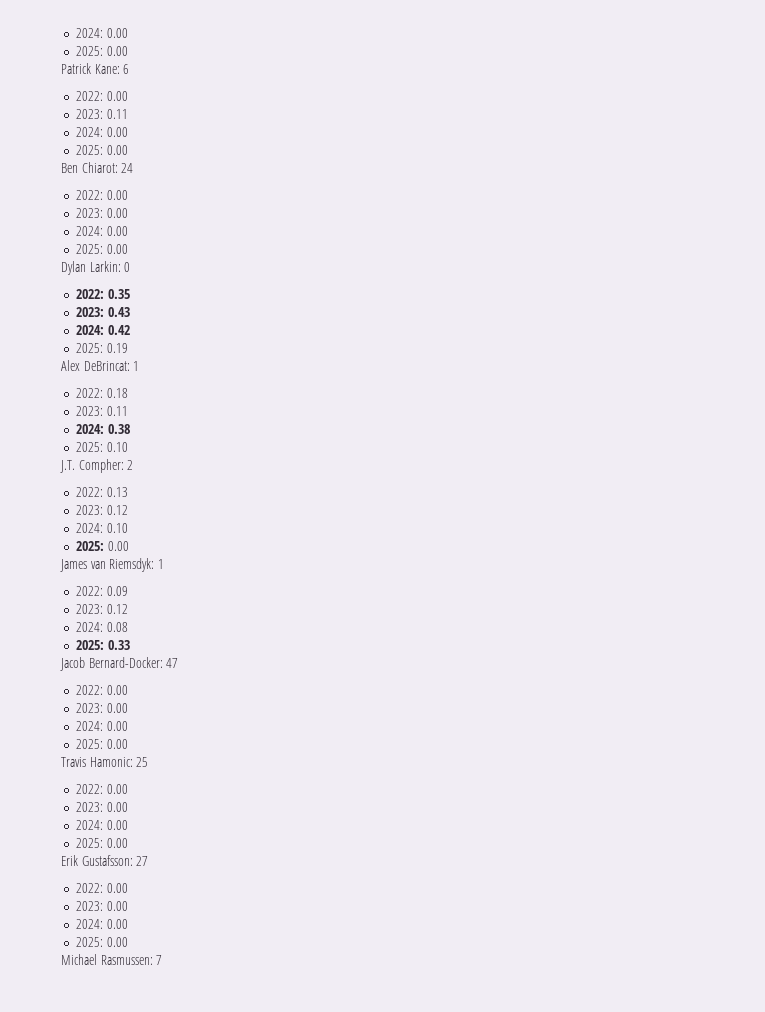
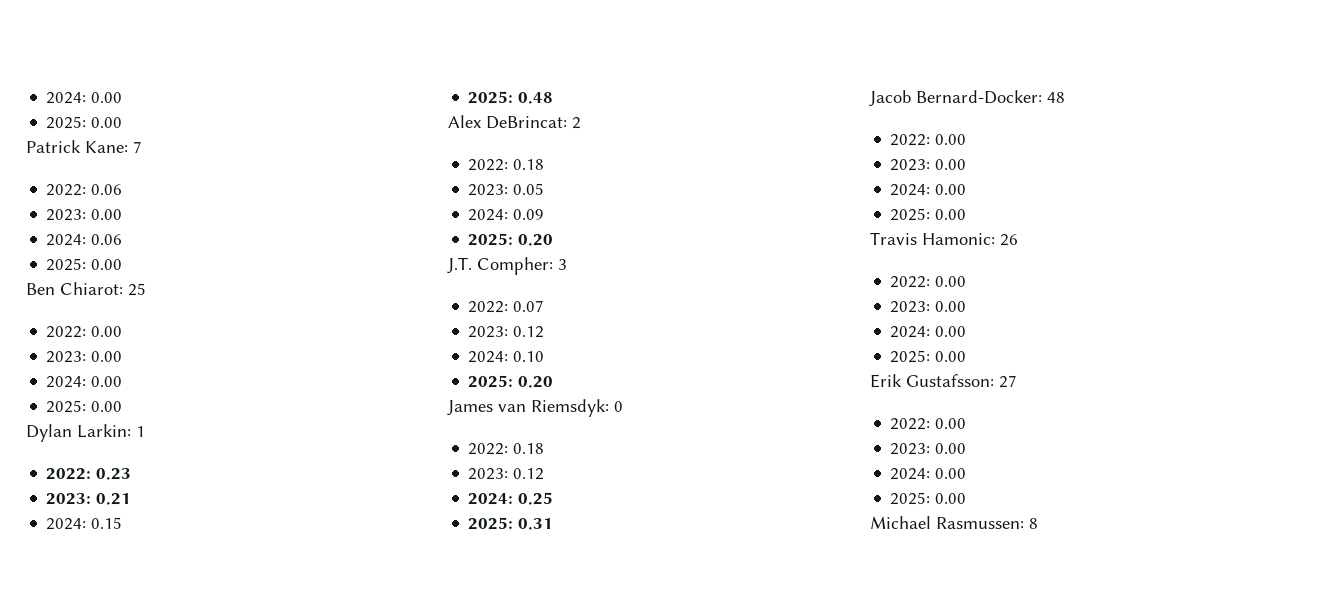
- Patrick Kane: 6
- 2022: 0.00
- 2023: 0.11
- 2024: 0.00
+ Patrick Kane: 7
+ 2022: 0.06
+ 2023: 0.00
+ 2024: 0.06
- Ben Chiarot: 24
+ Ben Chiarot: 25
- Dylan Larkin: 0
- 2022: 0.35
- 2023: 0.43
- 2024: 0.42
- 2025: 0.19
+ Dylan Larkin: 1
+ 2022: 0.23
+ 2023: 0.21
+ 2024: 0.15
+ 2025: 0.48
- Alex DeBrincat: 1
+ Alex DeBrincat: 2
  2022: 0.18
- 2023: 0.11
- 2024: 0.38
- 2025: 0.10
+ 2023: 0.05
+ 2024: 0.09
+ 2025: 0.20
- J.T. Compher: 2
- 2022: 0.13
+ J.T. Compher: 3
+ 2022: 0.07
  2024: 0.10
- 2025: 0.00
+ 2025: 0.20
- James van Riemsdyk: 1
- 2022: 0.09
+ James van Riemsdyk: 0
+ 2022: 0.18
  2023: 0.12
- 2024: 0.08
- 2025: 0.33
+ 2024: 0.25
+ 2025: 0.31
- Jacob Bernard-Docker: 47
+ Jacob Bernard-Docker: 48
- Travis Hamonic: 25
+ Travis Hamonic: 26
- Michael Rasmussen: 7
+ Michael Rasmussen: 8

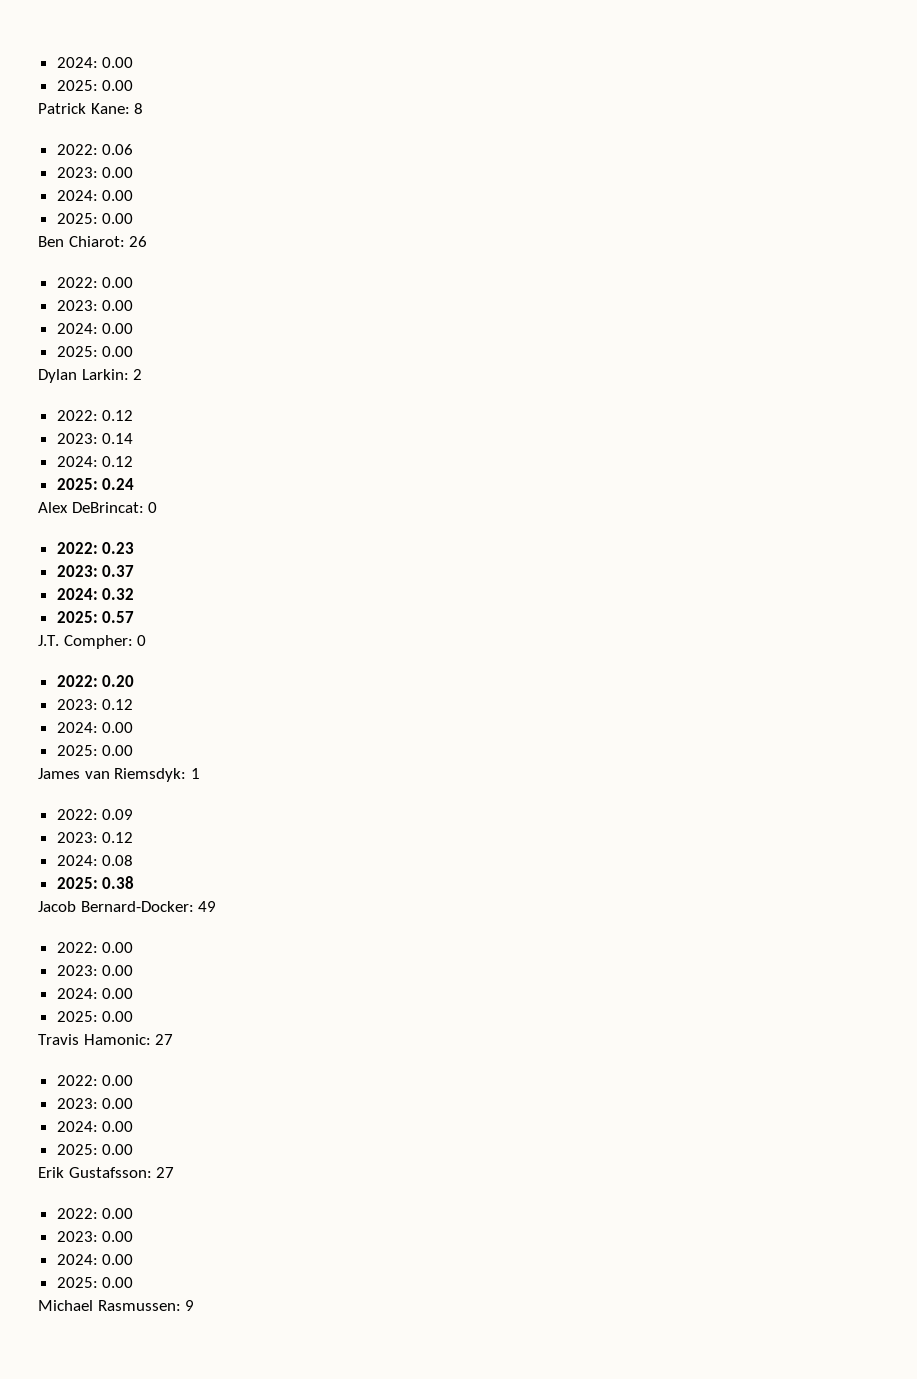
- Patrick Kane: 7
+ Patrick Kane: 8
  2022: 0.06
  2023: 0.00
- 2024: 0.06
+ 2024: 0.00
- Ben Chiarot: 25
+ Ben Chiarot: 26
- Dylan Larkin: 1
+ Dylan Larkin: 2
+ 2022: 0.12
+ 2023: 0.14
+ 2024: 0.12
+ 2025: 0.24
+ Alex DeBrincat: 0
- 2023: 0.21
- 2024: 0.15
- 2025: 0.48
- Alex DeBrincat: 2
- 2022: 0.18
- 2023: 0.05
- 2024: 0.09
- 2025: 0.20
+ 2023: 0.37
+ 2024: 0.32
+ 2025: 0.57
- J.T. Compher: 3
- 2022: 0.07
+ J.T. Compher: 0
+ 2022: 0.20
  2023: 0.12
- 2024: 0.10
- 2025: 0.20
+ 2024: 0.00
+ 2025: 0.00
- James van Riemsdyk: 0
- 2022: 0.18
+ James van Riemsdyk: 1
+ 2022: 0.09
  2023: 0.12
- 2024: 0.25
- 2025: 0.31
+ 2024: 0.08
+ 2025: 0.38
- Jacob Bernard-Docker: 48
+ Jacob Bernard-Docker: 49
- Travis Hamonic: 26
+ Travis Hamonic: 27
- Michael Rasmussen: 8
+ Michael Rasmussen: 9

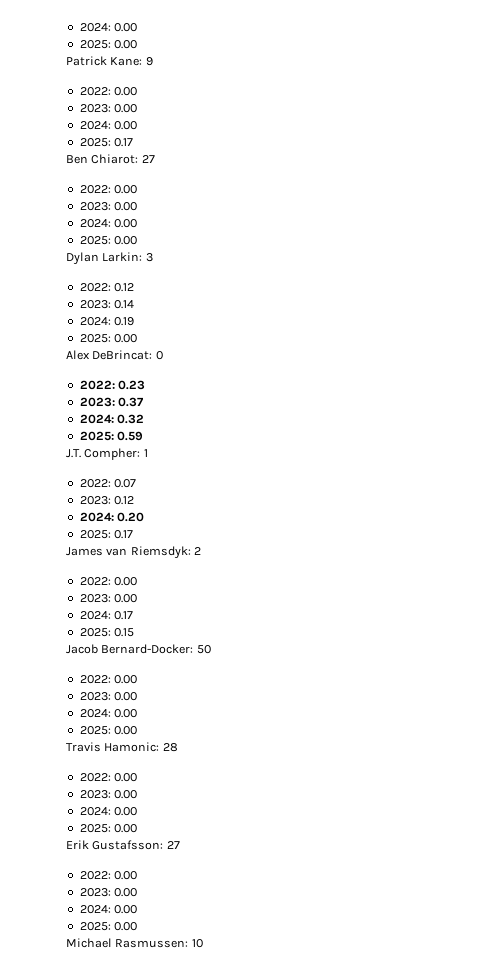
- Patrick Kane: 8
- 2022: 0.06
+ Patrick Kane: 9
+ 2022: 0.00
  2023: 0.00
  2024: 0.00
- 2025: 0.00
+ 2025: 0.17
- Ben Chiarot: 26
+ Ben Chiarot: 27
- Dylan Larkin: 2
+ Dylan Larkin: 3
- 2024: 0.12
- 2025: 0.24
+ 2024: 0.19
+ 2025: 0.00
- 2025: 0.57
+ 2025: 0.59
- J.T. Compher: 0
- 2022: 0.20
+ J.T. Compher: 1
+ 2022: 0.07
  2023: 0.12
- 2024: 0.00
- 2025: 0.00
+ 2024: 0.20
+ 2025: 0.17
- James van Riemsdyk: 1
- 2022: 0.09
- 2023: 0.12
- 2024: 0.08
- 2025: 0.38
+ James van Riemsdyk: 2
+ 2022: 0.00
+ 2023: 0.00
+ 2024: 0.17
+ 2025: 0.15
- Jacob Bernard-Docker: 49
+ Jacob Bernard-Docker: 50
- Travis Hamonic: 27
+ Travis Hamonic: 28
- Michael Rasmussen: 9
+ Michael Rasmussen: 10

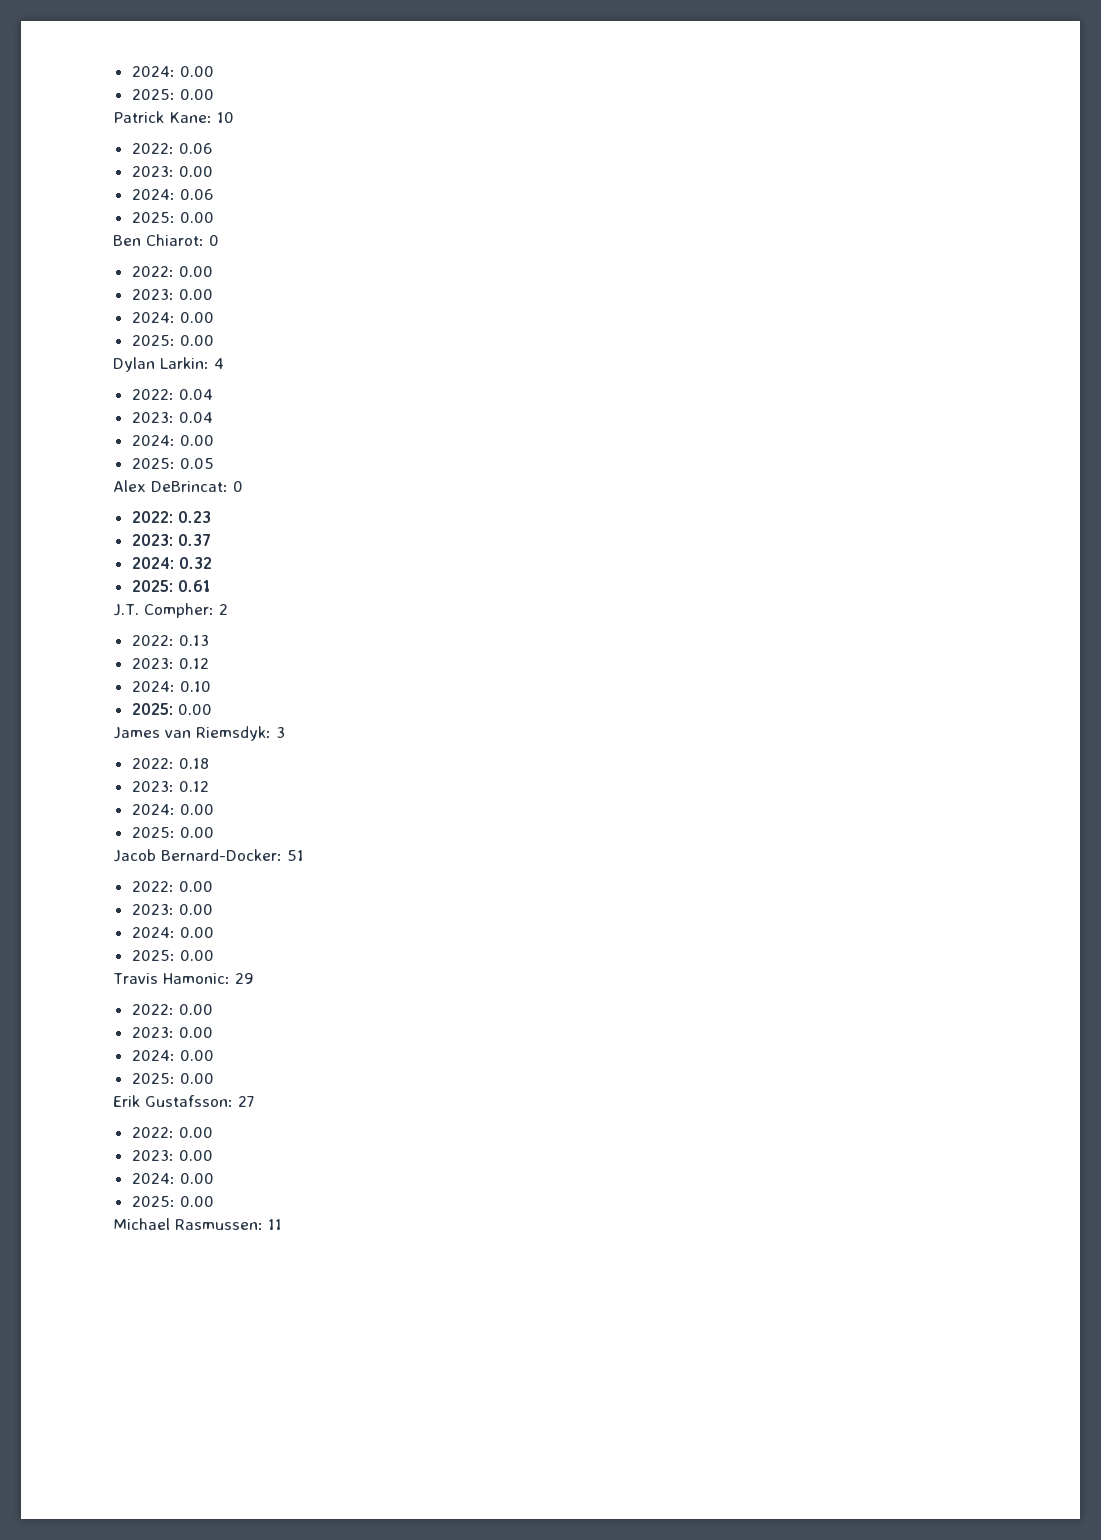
- Patrick Kane: 9
- 2022: 0.00
+ Patrick Kane: 10
+ 2022: 0.06
  2023: 0.00
- 2024: 0.00
- 2025: 0.17
+ 2024: 0.06
+ 2025: 0.00
- Ben Chiarot: 27
+ Ben Chiarot: 0
- Dylan Larkin: 3
- 2022: 0.12
- 2023: 0.14
- 2024: 0.19
- 2025: 0.00
+ Dylan Larkin: 4
+ 2022: 0.04
+ 2023: 0.04
+ 2024: 0.00
+ 2025: 0.05
- 2025: 0.59
+ 2025: 0.61
- J.T. Compher: 1
- 2022: 0.07
+ J.T. Compher: 2
+ 2022: 0.13
  2023: 0.12
- 2024: 0.20
- 2025: 0.17
+ 2024: 0.10
+ 2025: 0.00
- James van Riemsdyk: 2
- 2022: 0.00
- 2023: 0.00
- 2024: 0.17
- 2025: 0.15
+ James van Riemsdyk: 3
+ 2022: 0.18
+ 2023: 0.12
+ 2024: 0.00
+ 2025: 0.00
- Jacob Bernard-Docker: 50
+ Jacob Bernard-Docker: 51
- Travis Hamonic: 28
+ Travis Hamonic: 29
- Michael Rasmussen: 10
+ Michael Rasmussen: 11

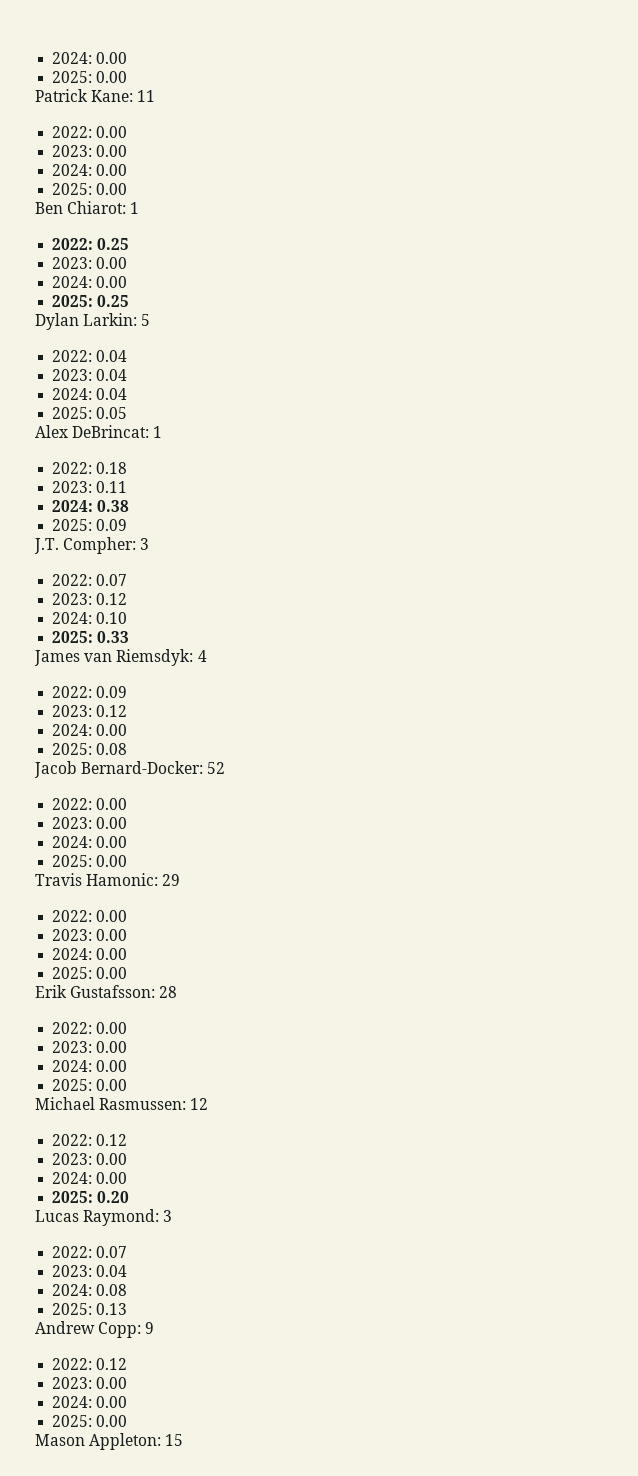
- Patrick Kane: 10
- 2022: 0.06
- 2023: 0.00
- 2024: 0.06
- 2025: 0.00
- Ben Chiarot: 0
+ Patrick Kane: 11
  2022: 0.00
  2023: 0.00
  2024: 0.00
  2025: 0.00
+ Ben Chiarot: 1
+ 2022: 0.25
+ 2023: 0.00
+ 2024: 0.00
+ 2025: 0.25
- Dylan Larkin: 4
+ Dylan Larkin: 5
  2022: 0.04
  2023: 0.04
- 2024: 0.00
+ 2024: 0.04
- Alex DeBrincat: 0
- 2022: 0.23
- 2023: 0.37
- 2024: 0.32
- 2025: 0.61
+ Alex DeBrincat: 1
+ 2022: 0.18
+ 2023: 0.11
+ 2024: 0.38
+ 2025: 0.09
- J.T. Compher: 2
- 2022: 0.13
+ J.T. Compher: 3
+ 2022: 0.07
  2024: 0.10
- 2025: 0.00
+ 2025: 0.33
- James van Riemsdyk: 3
- 2022: 0.18
+ James van Riemsdyk: 4
+ 2022: 0.09
  2023: 0.12
  2024: 0.00
- 2025: 0.00
+ 2025: 0.08
- Jacob Bernard-Docker: 51
+ Jacob Bernard-Docker: 52
- Erik Gustafsson: 27
+ Erik Gustafsson: 28
- Michael Rasmussen: 11
+ Michael Rasmussen: 12
+ 2022: 0.12
+ 2023: 0.00
+ 2024: 0.00
+ 2025: 0.20
+ Lucas Raymond: 3
+ 2022: 0.07
+ 2023: 0.04
+ 2024: 0.08
+ 2025: 0.13
+ Andrew Copp: 9
+ 2022: 0.12
+ 2023: 0.00
+ 2024: 0.00
+ 2025: 0.00
+ Mason Appleton: 15

